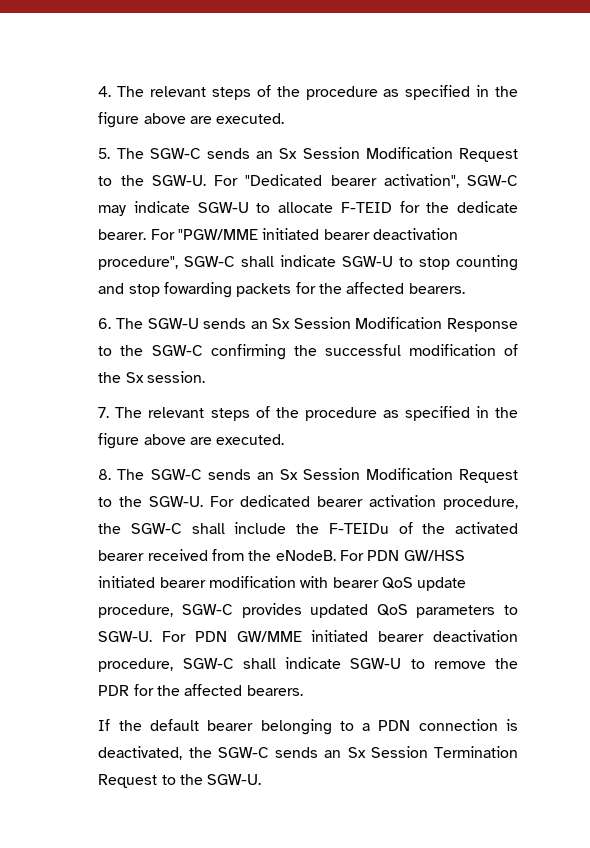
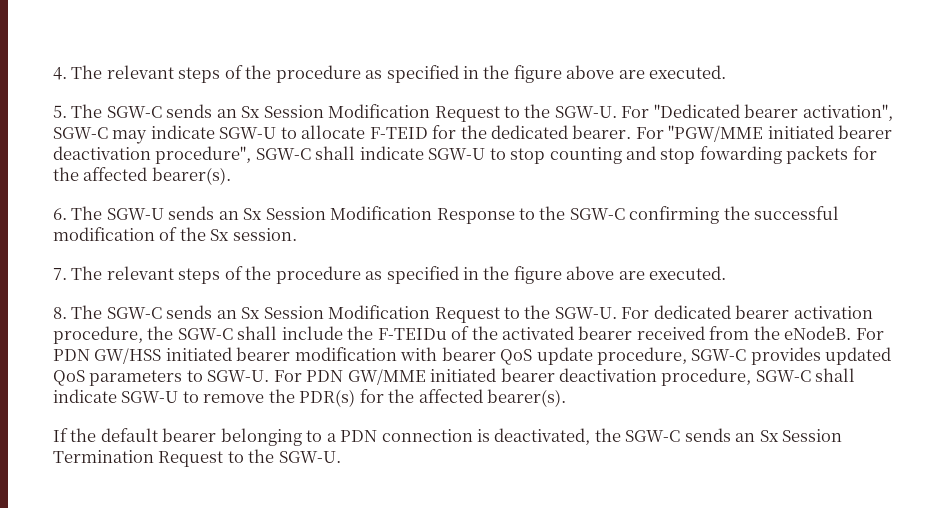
- For "Dedicated bearer activation", SGW-C may indicate SGW-U to allocate F-TEID for the dedicate bearer.
+ For "Dedicated bearer activation", SGW-C may indicate SGW-U to allocate F-TEID for the dedicated bearer.
- For "PGW/MME initiated bearer deactivation procedure", SGW-C shall indicate SGW-U to stop counting and stop fowarding packets for the affected bearers.
+ For "PGW/MME initiated bearer deactivation procedure", SGW-C shall indicate SGW-U to stop counting and stop fowarding packets for the affected bearer(s).
- For PDN GW/MME initiated bearer deactivation procedure, SGW-C shall indicate SGW-U to remove the PDR for the affected bearers.
+ For PDN GW/MME initiated bearer deactivation procedure, SGW-C shall indicate SGW-U to remove the PDR(s) for the affected bearer(s).

